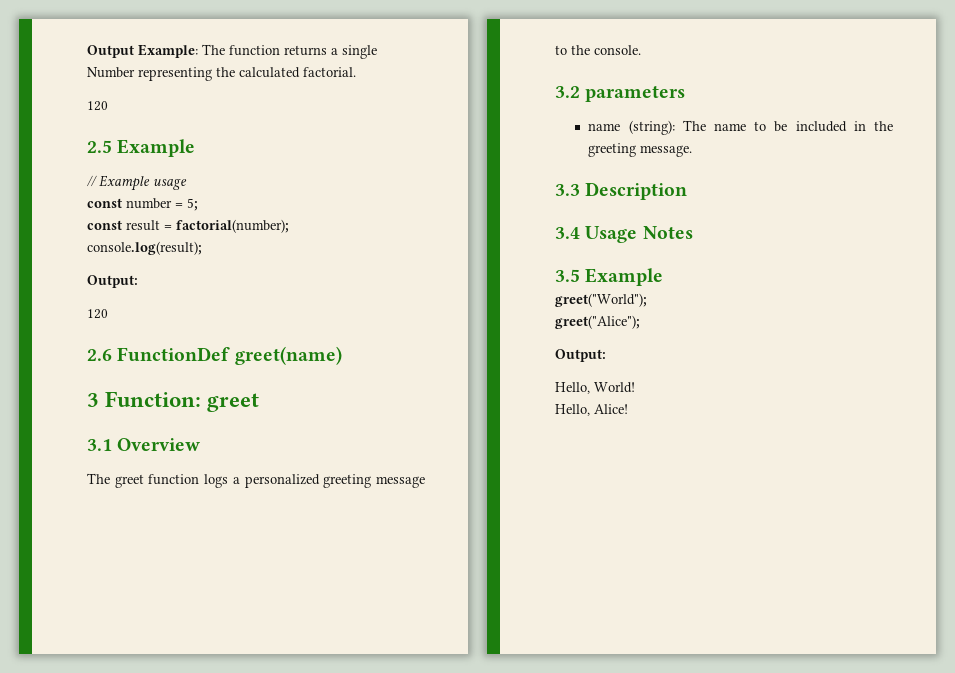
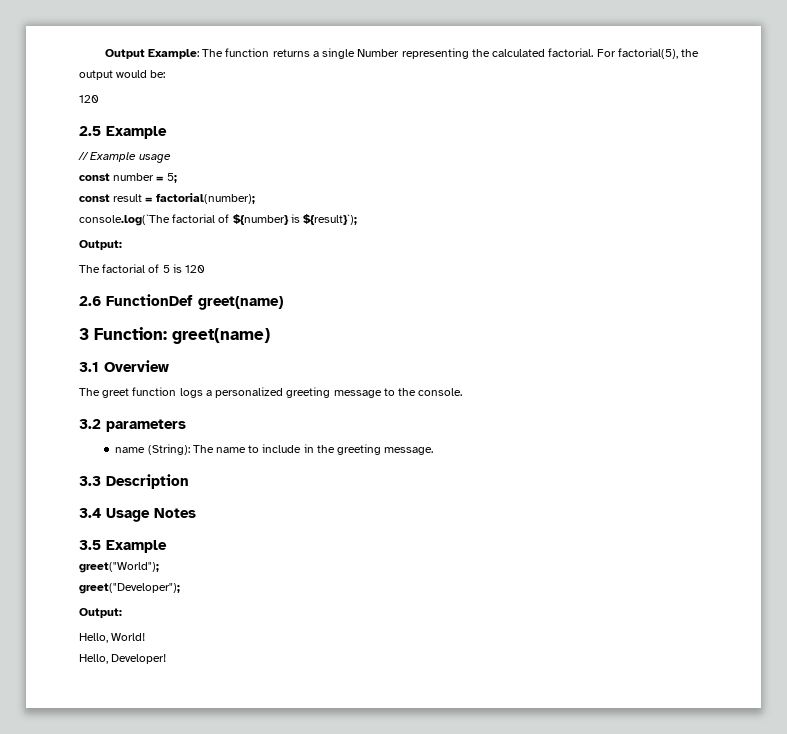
+ For factorial(5), the output would be:
- console.log(result);
+ console.log(`The factorial of ${number} is ${result}`);
  Output:
- 120
+ The factorial of 5 is 120
- 3 Function: greet
+ 3 Function: greet(name)
- name (string): The name to be included in the greeting message.
+ name (String): The name to include in the greeting message.
- greet("Alice");
+ greet("Developer");
- Hello, Alice!
+ Hello, Developer!

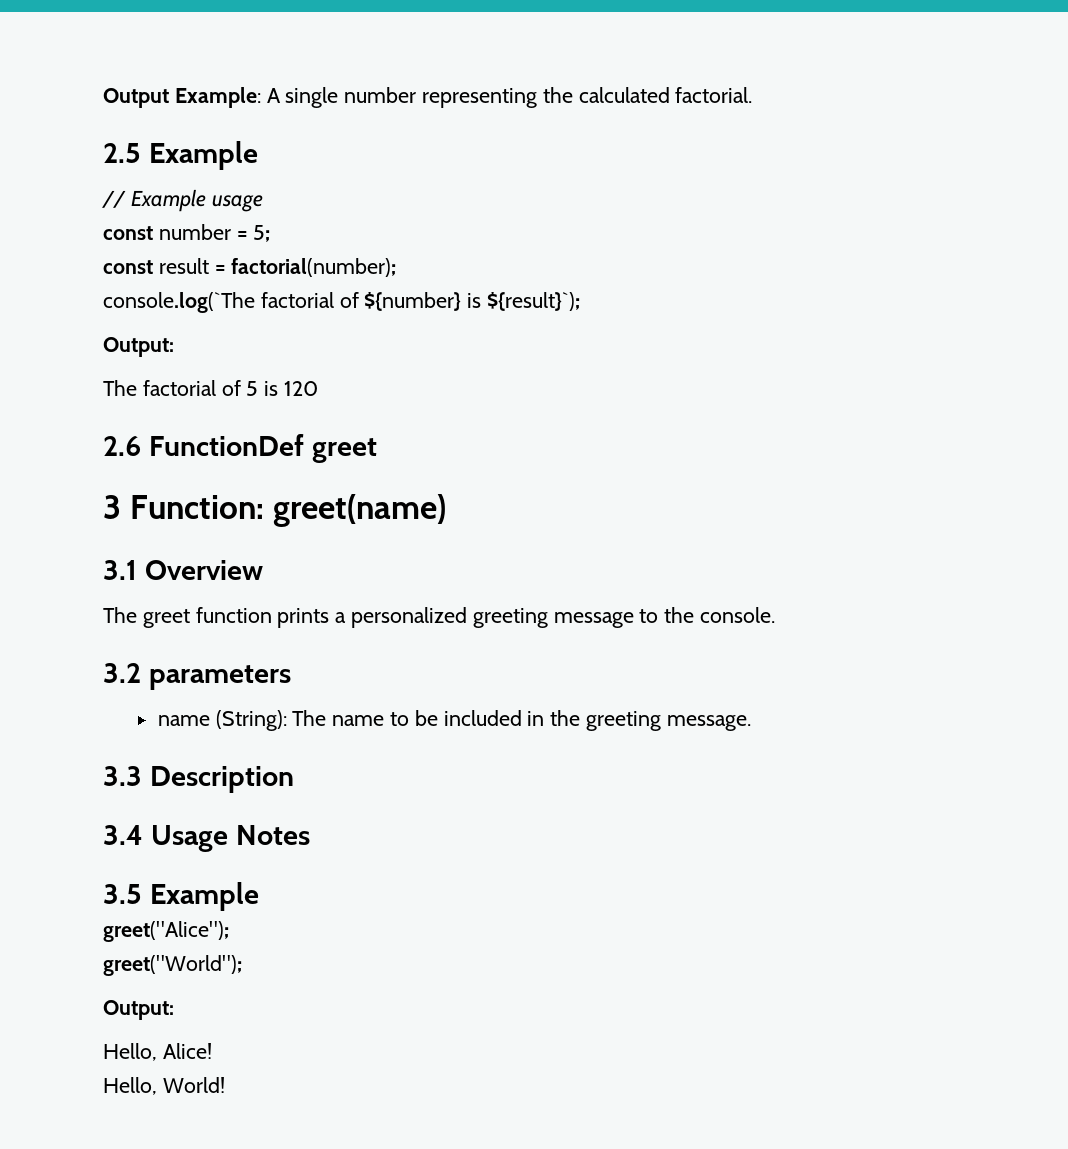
- Output Example: The function returns a single Number representing the calculated factorial. For factorial(5), the output would be:
- 120
+ Output Example: A single number representing the calculated factorial.
- 2.6 FunctionDef greet(name)
+ 2.6 FunctionDef greet
- The greet function logs a personalized greeting message to the console.
+ The greet function prints a personalized greeting message to the console.
- name (String): The name to include in the greeting message.
+ name (String): The name to be included in the greeting message.
+ greet("Alice");
- greet("Developer");
+ Hello, Alice!
  Hello, World!
- Hello, Developer!

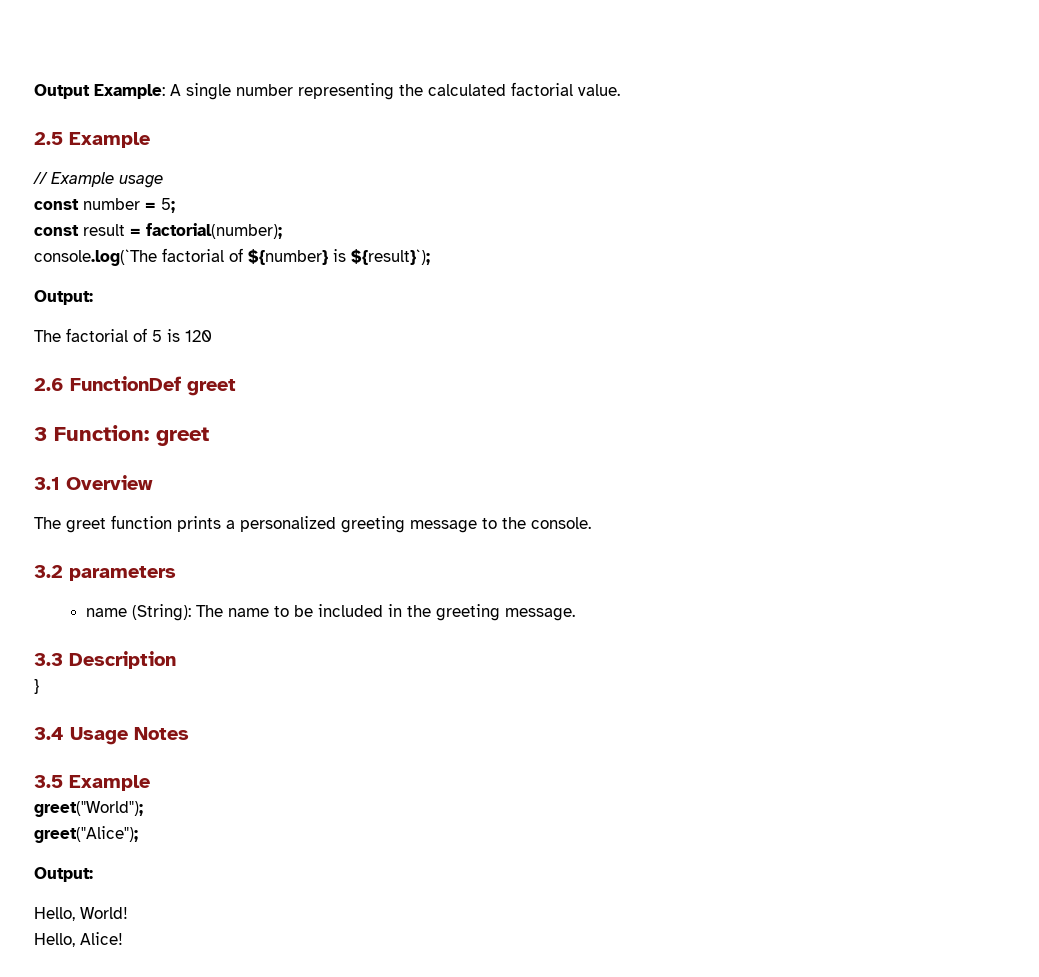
- Output Example: A single number representing the calculated factorial.
+ Output Example: A single number representing the calculated factorial value.
- 3 Function: greet(name)
+ 3 Function: greet
+ }
+ greet("World");
- greet("World");
+ Hello, World!
  Hello, Alice!
- Hello, World!

